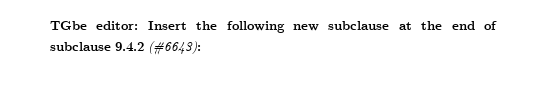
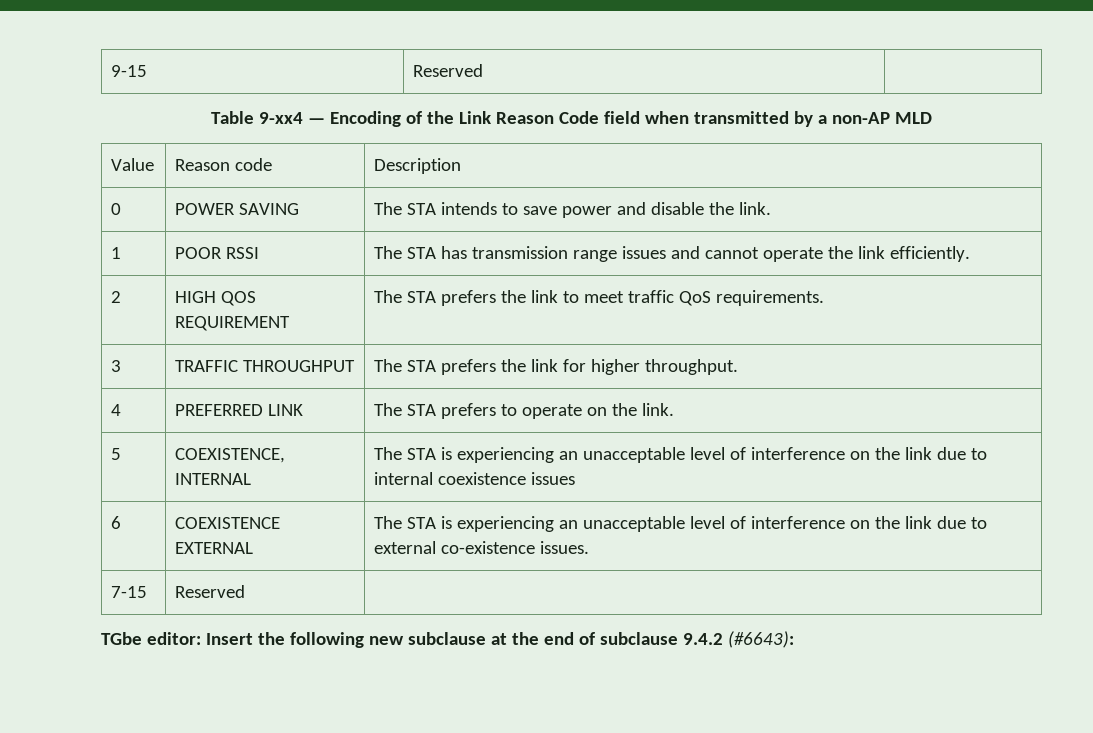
+ 9-15 | Reserved |
+ Table 9-xx4 — Encoding of the Link Reason Code field when transmitted by a non-AP MLD
+ Value | Reason code | Description
+ 0 | POWER SAVING | The STA intends to save power and disable the link.
+ 1 | POOR RSSI | The STA has transmission range issues and cannot operate the link efficiently.
+ 2 | HIGH QOS REQUIREMENT | The STA prefers the link to meet traffic QoS requirements.
+ 3 | TRAFFIC THROUGHPUT | The STA prefers the link for higher throughput.
+ 4 | PREFERRED LINK | The STA prefers to operate on the link.
+ 5 | COEXISTENCE, INTERNAL | The STA is experiencing an unacceptable level of interference on the link due to internal coexistence issues
+ 6 | COEXISTENCE EXTERNAL | The STA is experiencing an unacceptable level of interference on the link due to external co-existence issues.
+ 7-15 | Reserved |

